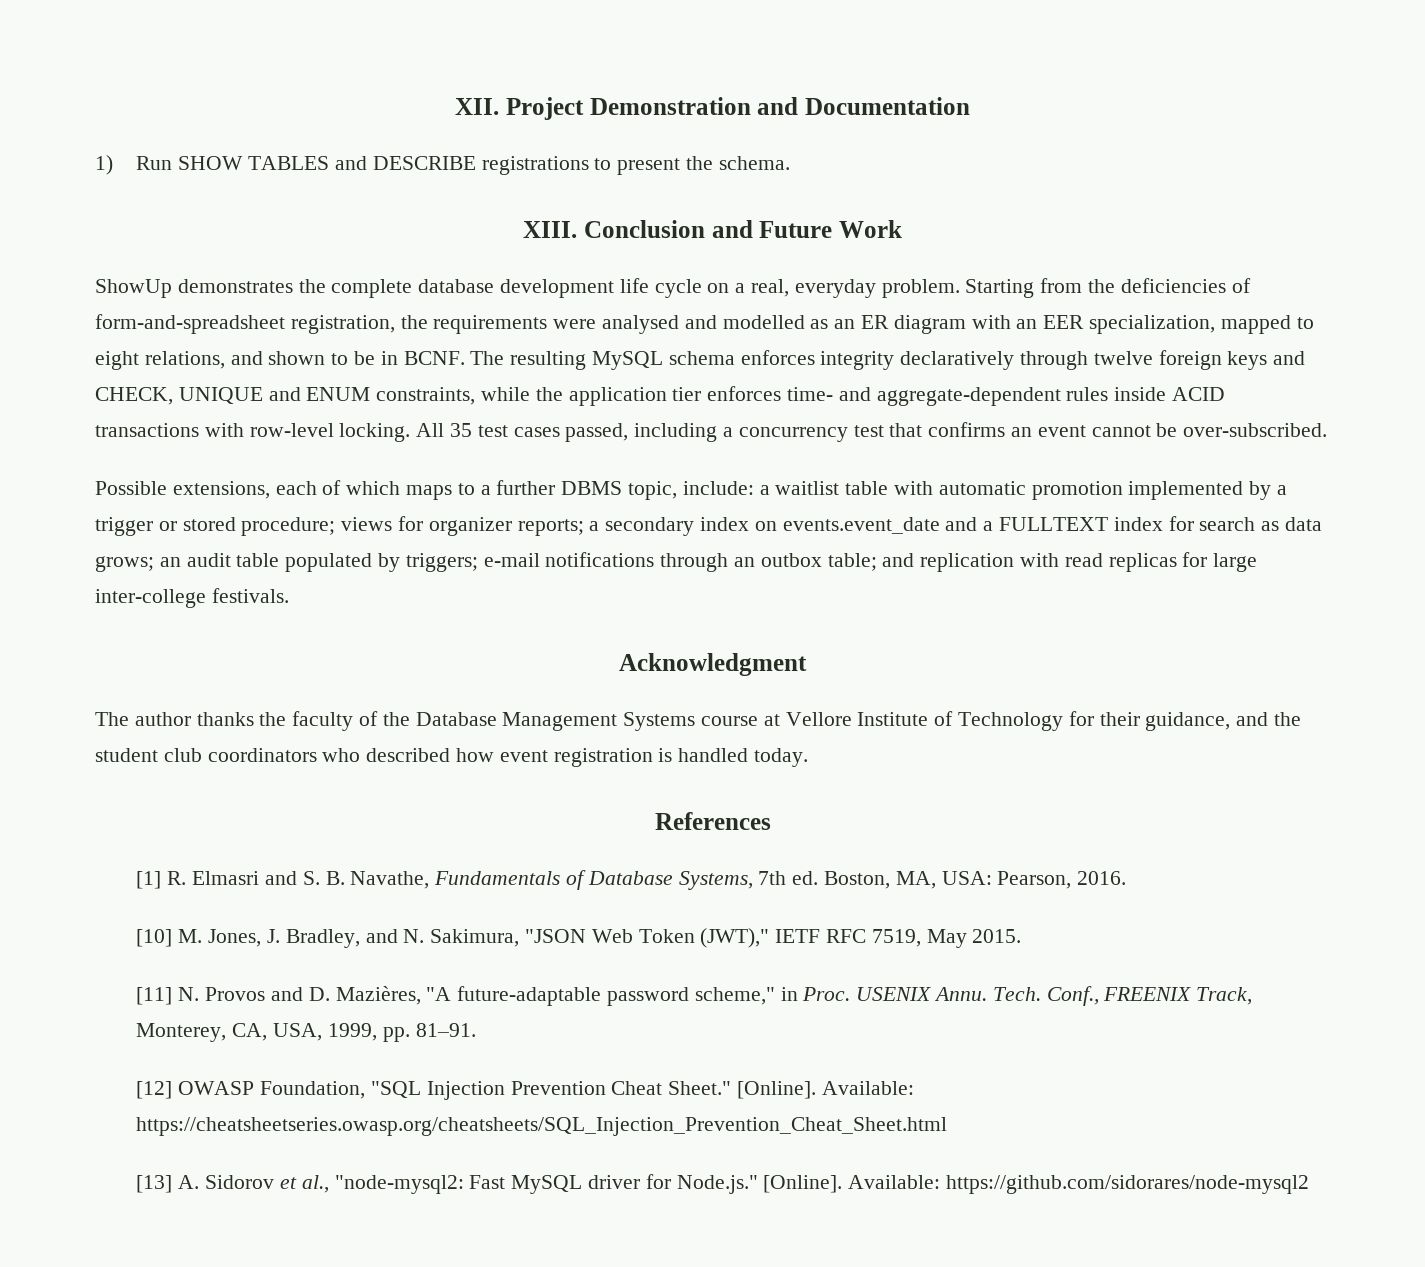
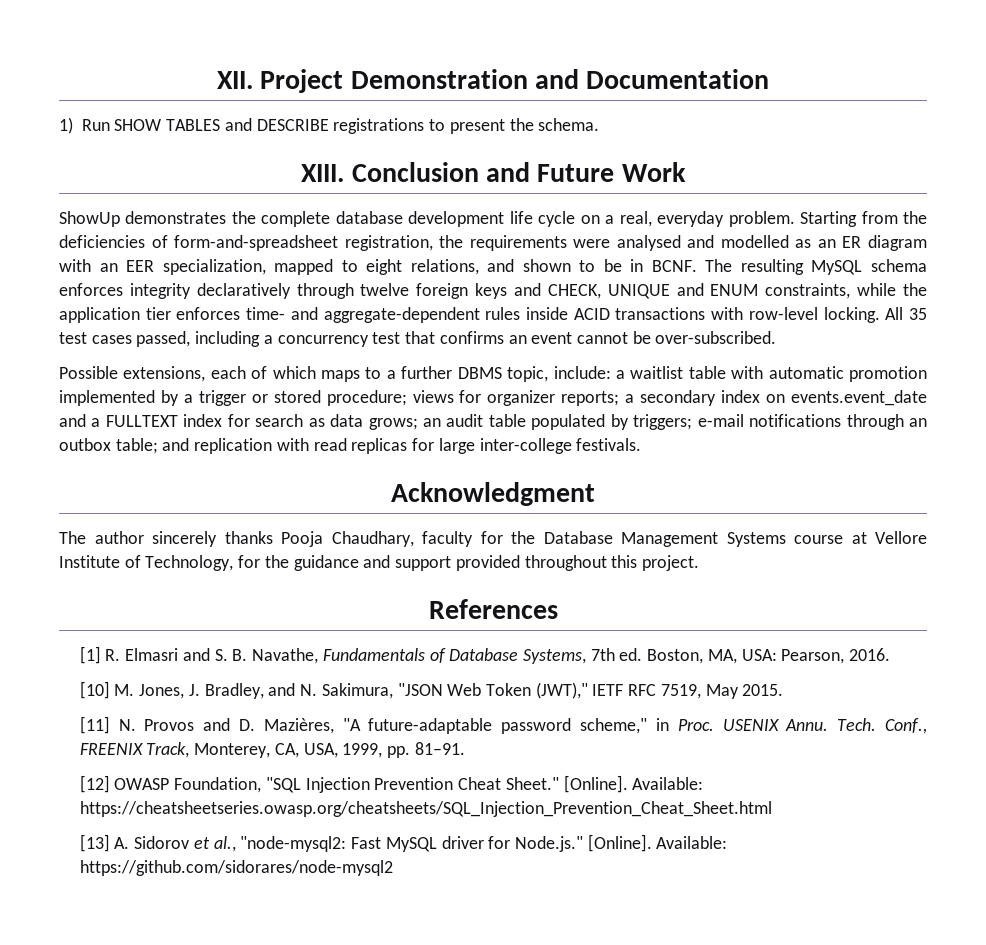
- The author thanks the faculty of the Database Management Systems course at Vellore Institute of Technology for their guidance, and the student club coordinators who described how event registration is handled today.
+ The author sincerely thanks Pooja Chaudhary, faculty for the Database Management Systems course at Vellore Institute of Technology, for the guidance and support provided throughout this project.

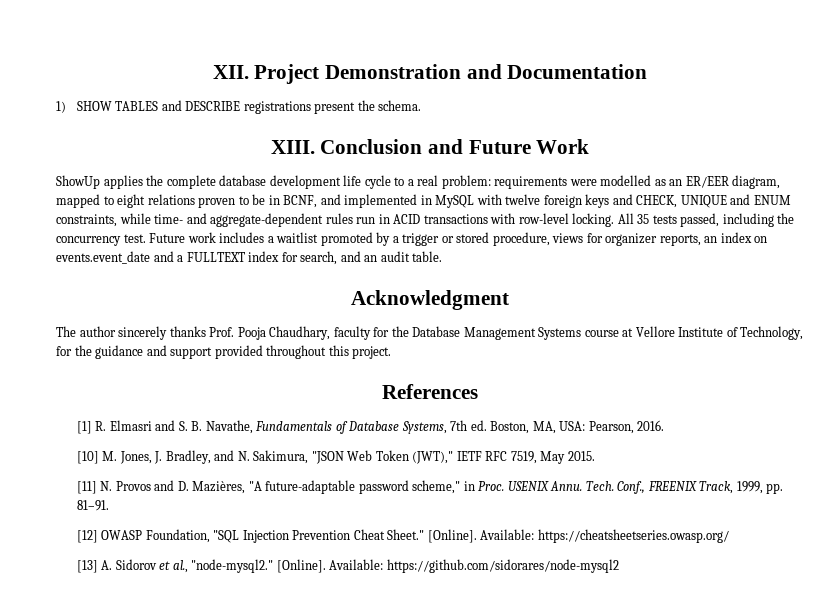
- 1) Run SHOW TABLES and DESCRIBE registrations to present the schema.
+ 1) SHOW TABLES and DESCRIBE registrations present the schema.
- ShowUp demonstrates the complete database development life cycle on a real, everyday problem. Starting from the deficiencies of form-and-spreadsheet registration, the requirements were analysed and modelled as an ER diagram with an EER specialization, mapped to eight relations, and shown to be in BCNF. The resulting MySQL schema enforces integrity declaratively through twelve foreign keys and CHECK, UNIQUE and ENUM constraints, while the application tier enforces time- and aggregate-dependent rules inside ACID transactions with row-level locking.
+ ShowUp applies the complete database development life cycle to a real problem: requirements were modelled as an ER/EER diagram, mapped to eight relations proven to be in BCNF, and implemented in MySQL with twelve foreign keys and CHECK, UNIQUE and ENUM constraints, while time- and aggregate-dependent rules run in ACID transactions with row-level locking.
- All 35 test cases passed, including a concurrency test that confirms an event cannot be over-subscribed.
- Possible extensions, each of which maps to a further DBMS topic, include: a waitlist table with automatic promotion implemented by a trigger or stored procedure; views for organizer reports; a secondary index on events.event_date and a FULLTEXT index for search as data grows; an audit table populated by triggers; e-mail notifications through an outbox table; and replication with read replicas for large inter-college festivals.
+ All 35 tests passed, including the concurrency test. Future work includes a waitlist promoted by a trigger or stored procedure, views for organizer reports, an index on events.event_date and a FULLTEXT index for search, and an audit table.
- The author sincerely thanks Pooja Chaudhary, faculty for the Database Management Systems course at Vellore Institute of Technology, for the guidance and support provided throughout this project.
+ The author sincerely thanks Prof. Pooja Chaudhary, faculty for the Database Management Systems course at Vellore Institute of Technology, for the guidance and support provided throughout this project.
- Conf., FREENIX Track, Monterey, CA, USA, 1999, pp. 81–91.
+ Conf., FREENIX Track, 1999, pp. 81–91.
- Available: https://cheatsheetseries.owasp.org/cheatsheets/SQL_Injection_Prevention_Cheat_Sheet.html
+ Available: https://cheatsheetseries.owasp.org/
- [13] A. Sidorov et al., "node-mysql2: Fast MySQL driver for Node.js." [Online].
+ [13] A. Sidorov et al., "node-mysql2." [Online].

